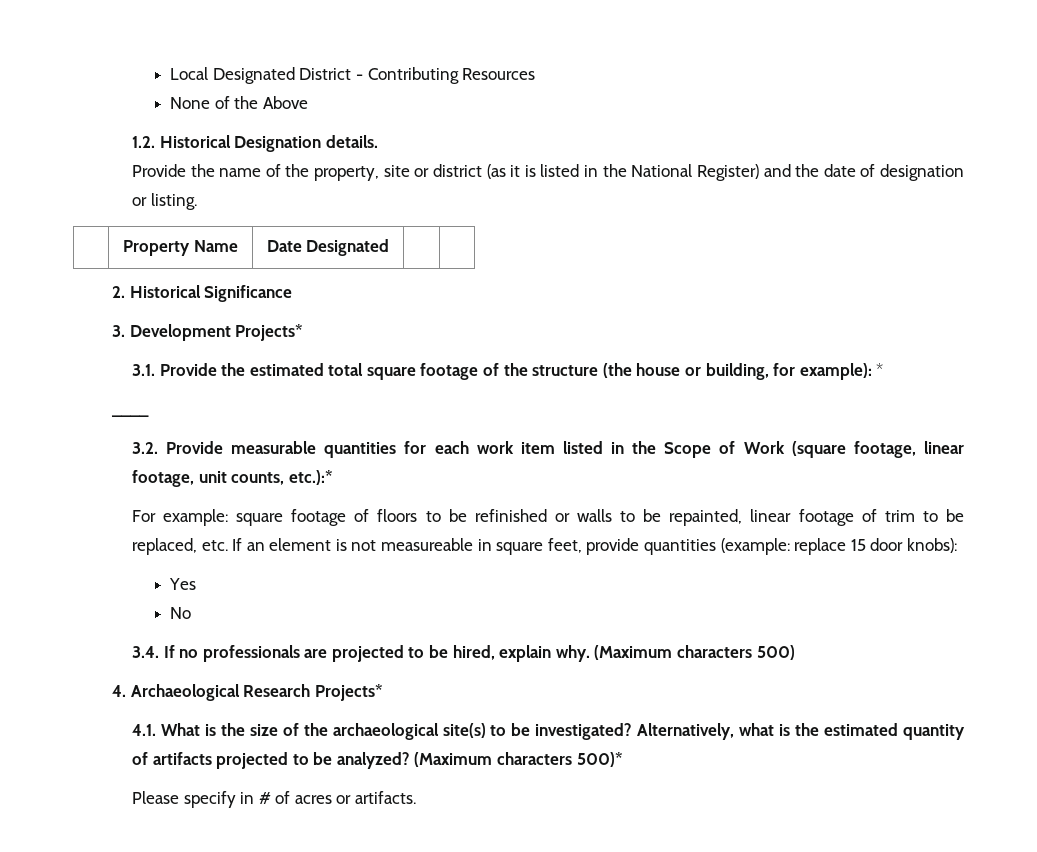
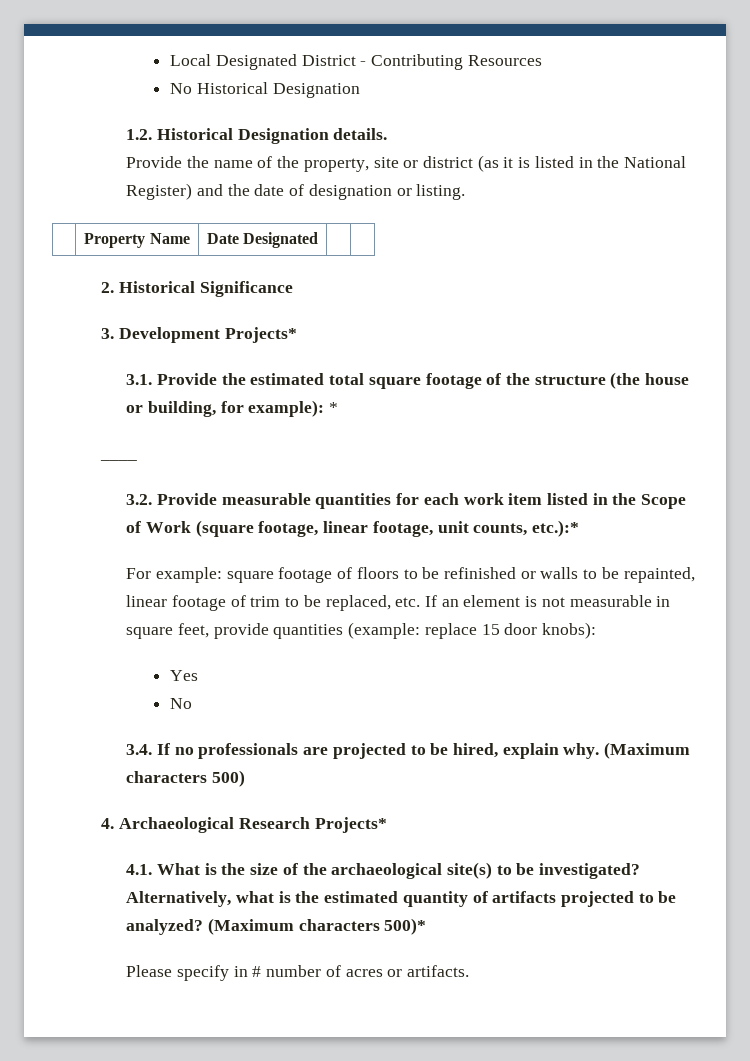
- None of the Above
+ No Historical Designation
- For example: square footage of floors to be refinished or walls to be repainted, linear footage of trim to be replaced, etc. If an element is not measureable in square feet, provide quantities (example: replace 15 door knobs):
+ For example: square footage of floors to be refinished or walls to be repainted, linear footage of trim to be replaced, etc. If an element is not measurable in square feet, provide quantities (example: replace 15 door knobs):
- Please specify in # of acres or artifacts.
+ Please specify in # number of acres or artifacts.

